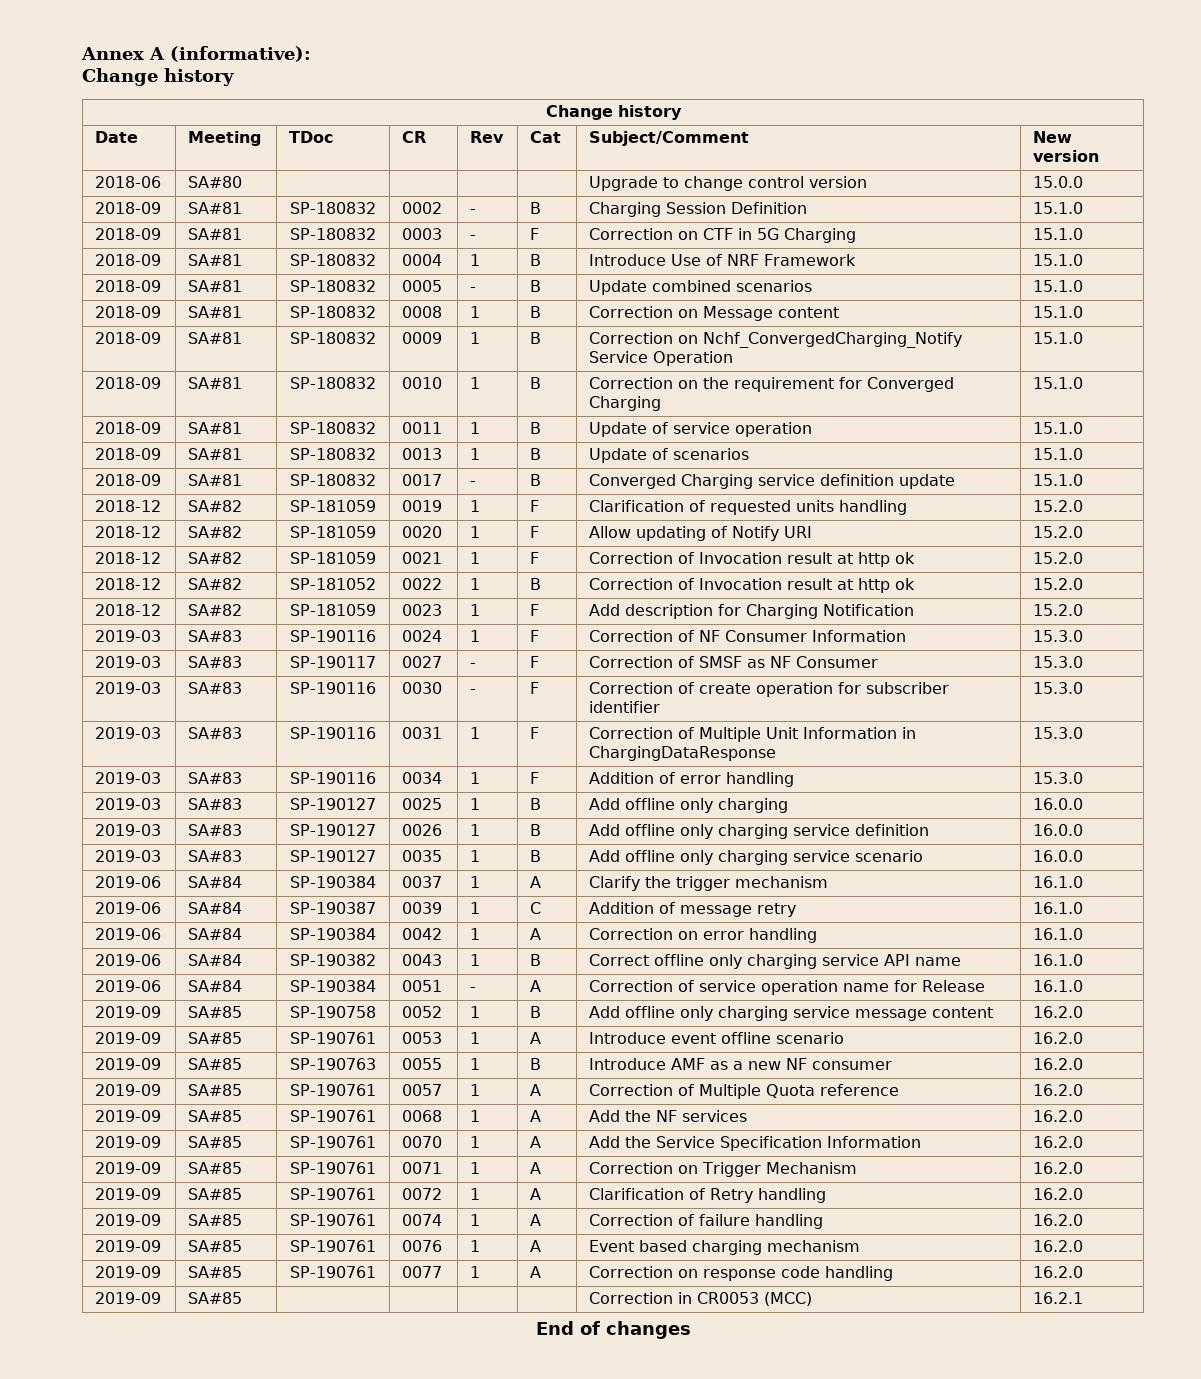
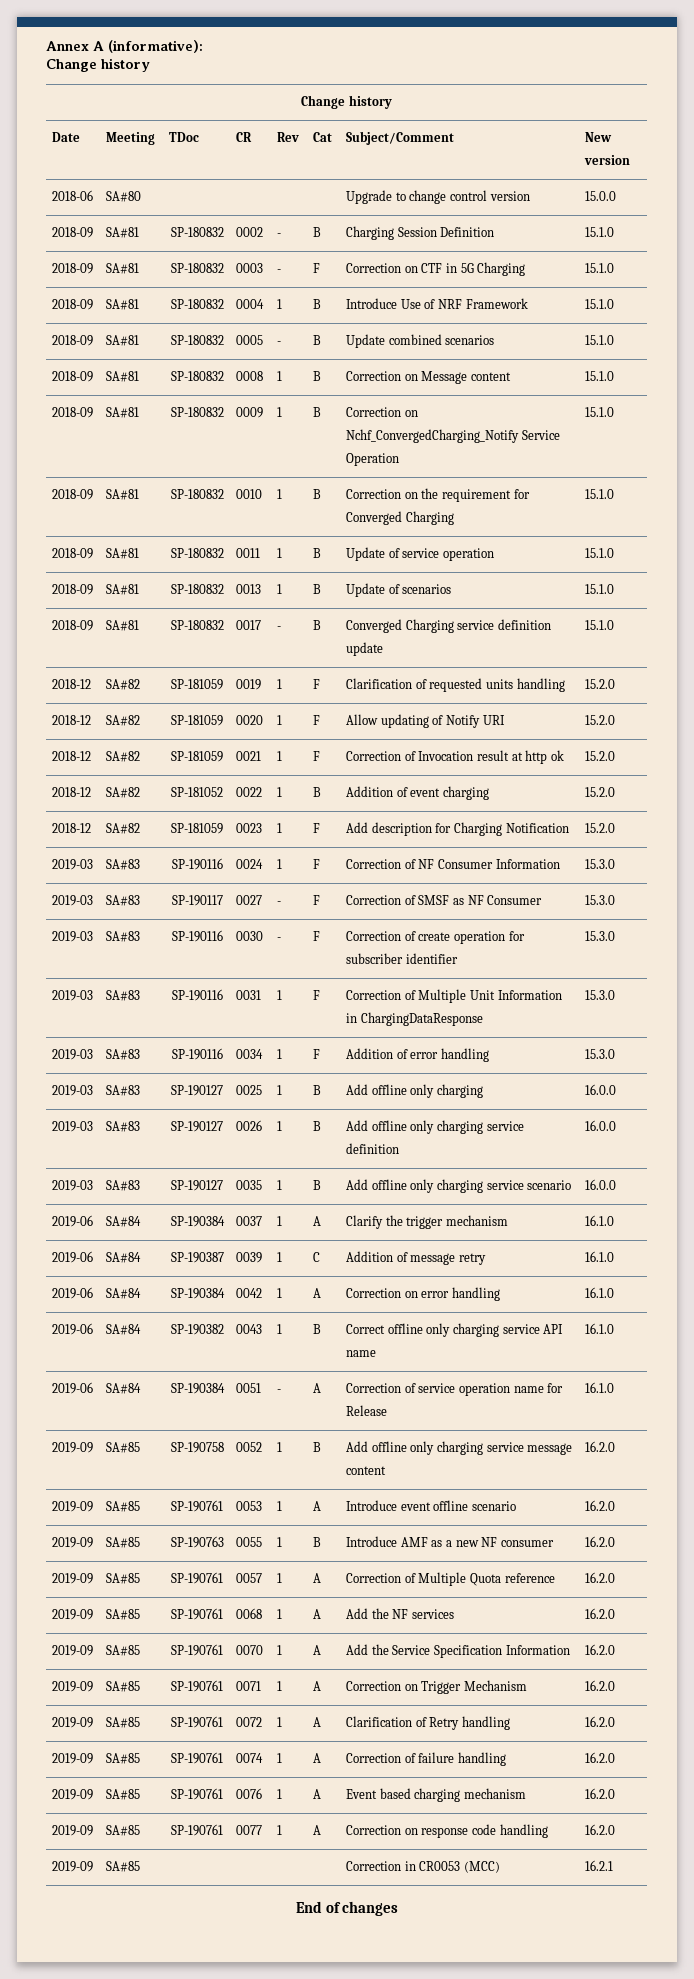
- 2018-12 | SA#82 | SP-181052 | 0022 | 1 | B | Correction of Invocation result at http ok | 15.2.0
+ 2018-12 | SA#82 | SP-181052 | 0022 | 1 | B | Addition of event charging | 15.2.0

